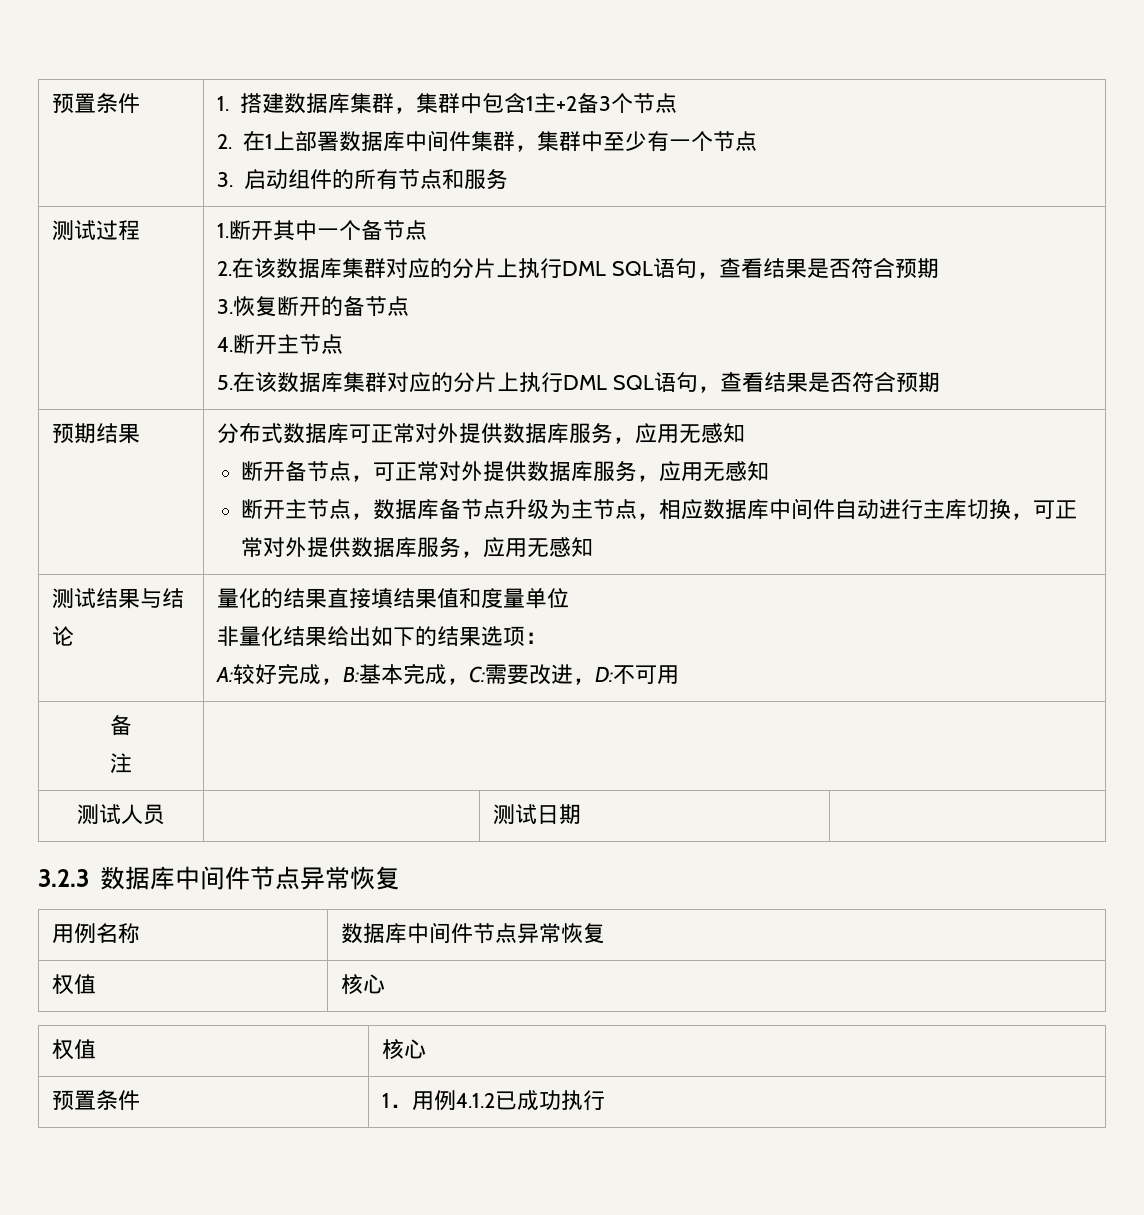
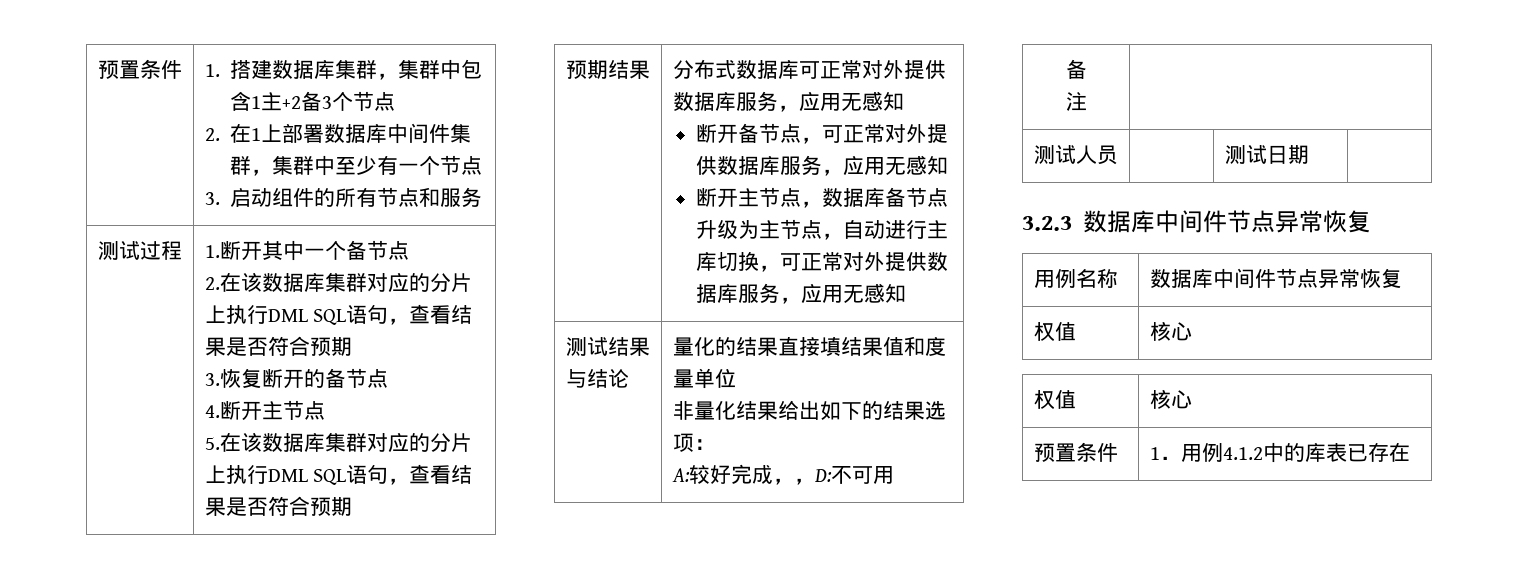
- 断开主节点，数据库备节点升级为主节点，相应数据库中间件自动进行主库切换，可正常对外提供数据库服务，应用无感知
+ 断开主节点，数据库备节点升级为主节点，自动进行主库切换，可正常对外提供数据库服务，应用无感知
  测试结果与结论 | 量化的结果直接填结果值和度量单位
  非量化结果给出如下的结果选项：
- A:较好完成，B:基本完成，C:需要改进，D:不可用
+ A:较好完成，，D:不可用
- 预置条件 | 1．用例4.1.2已成功执行
+ 预置条件 | 1．用例4.1.2中的库表已存在

